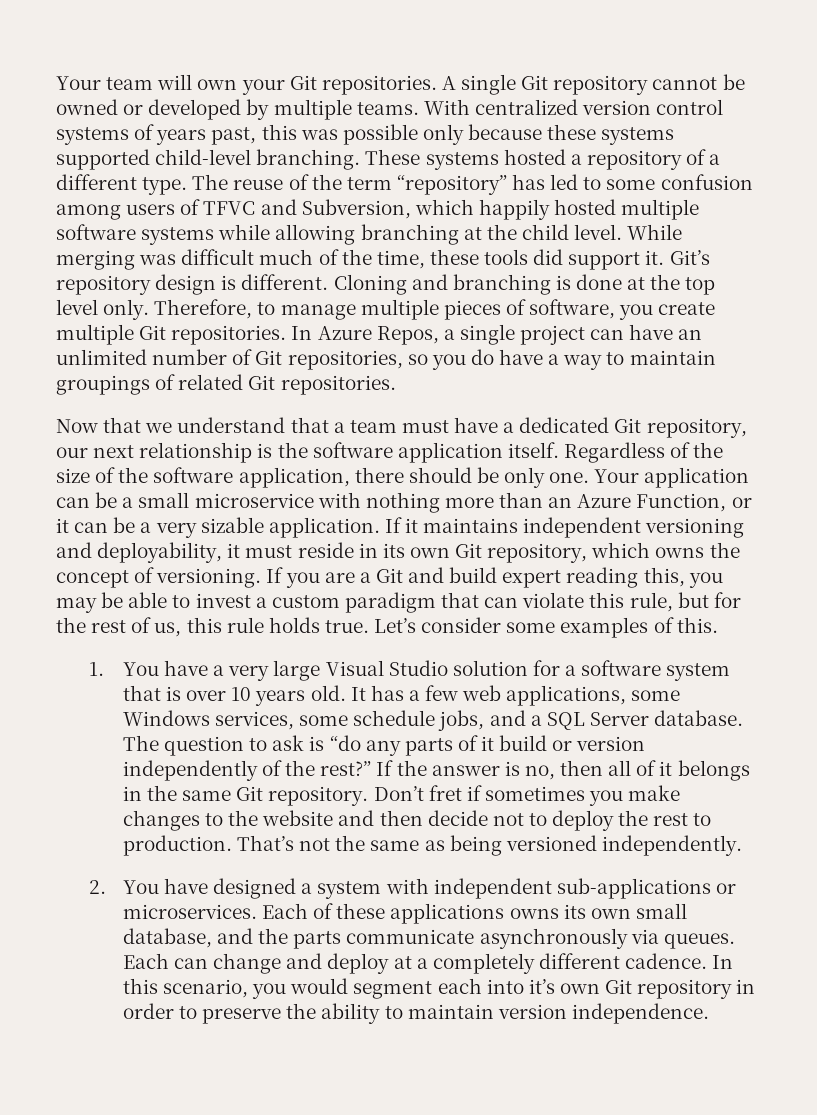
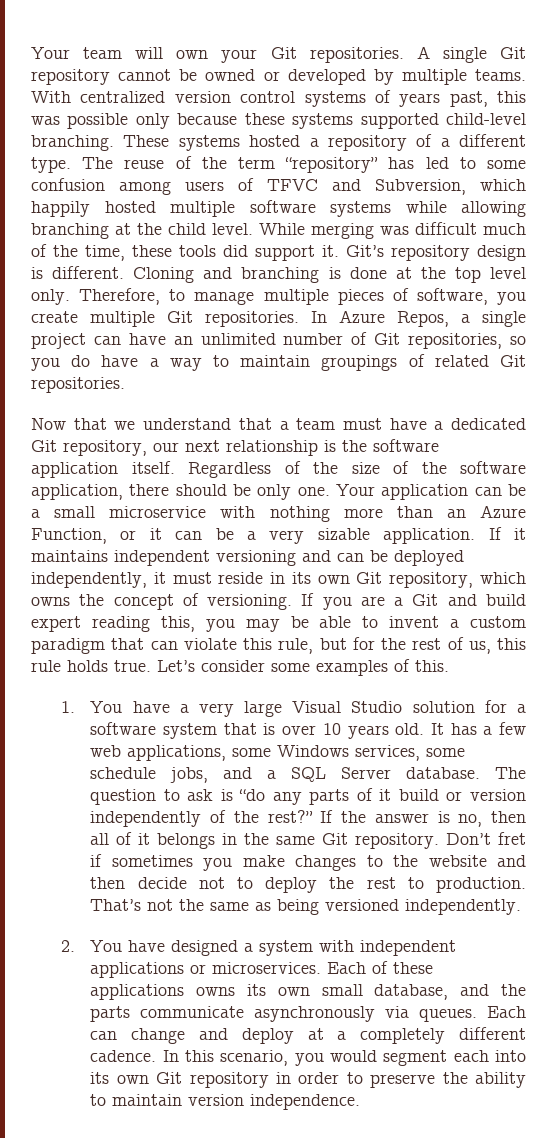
- If it maintains independent versioning and deployability, it must reside in its own Git repository, which owns the concept of versioning.
+ If it maintains independent versioning and can be deployed independently, it must reside in its own Git repository, which owns the concept of versioning.
- If you are a Git and build expert reading this, you may be able to invest a custom paradigm that can violate this rule, but for the rest of us, this rule holds true.
+ If you are a Git and build expert reading this, you may be able to invent a custom paradigm that can violate this rule, but for the rest of us, this rule holds true.
- 2. You have designed a system with independent sub-applications or microservices.
+ 2. You have designed a system with independent applications or microservices.
- In this scenario, you would segment each into it’s own Git repository in order to preserve the ability to maintain version independence.
+ In this scenario, you would segment each into its own Git repository in order to preserve the ability to maintain version independence.

